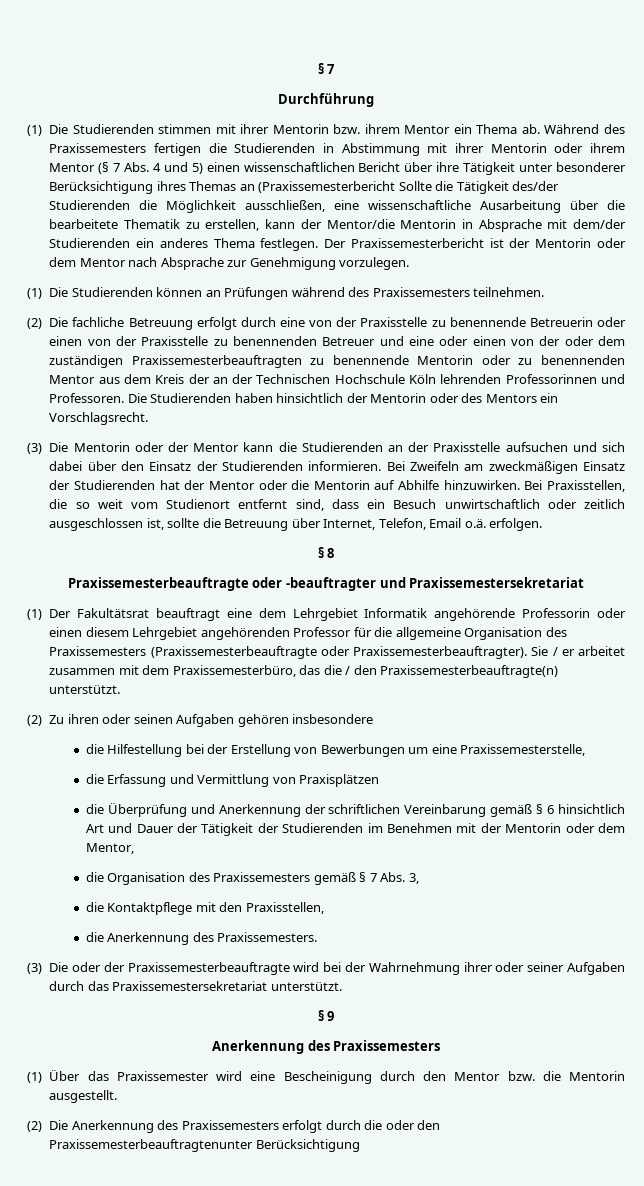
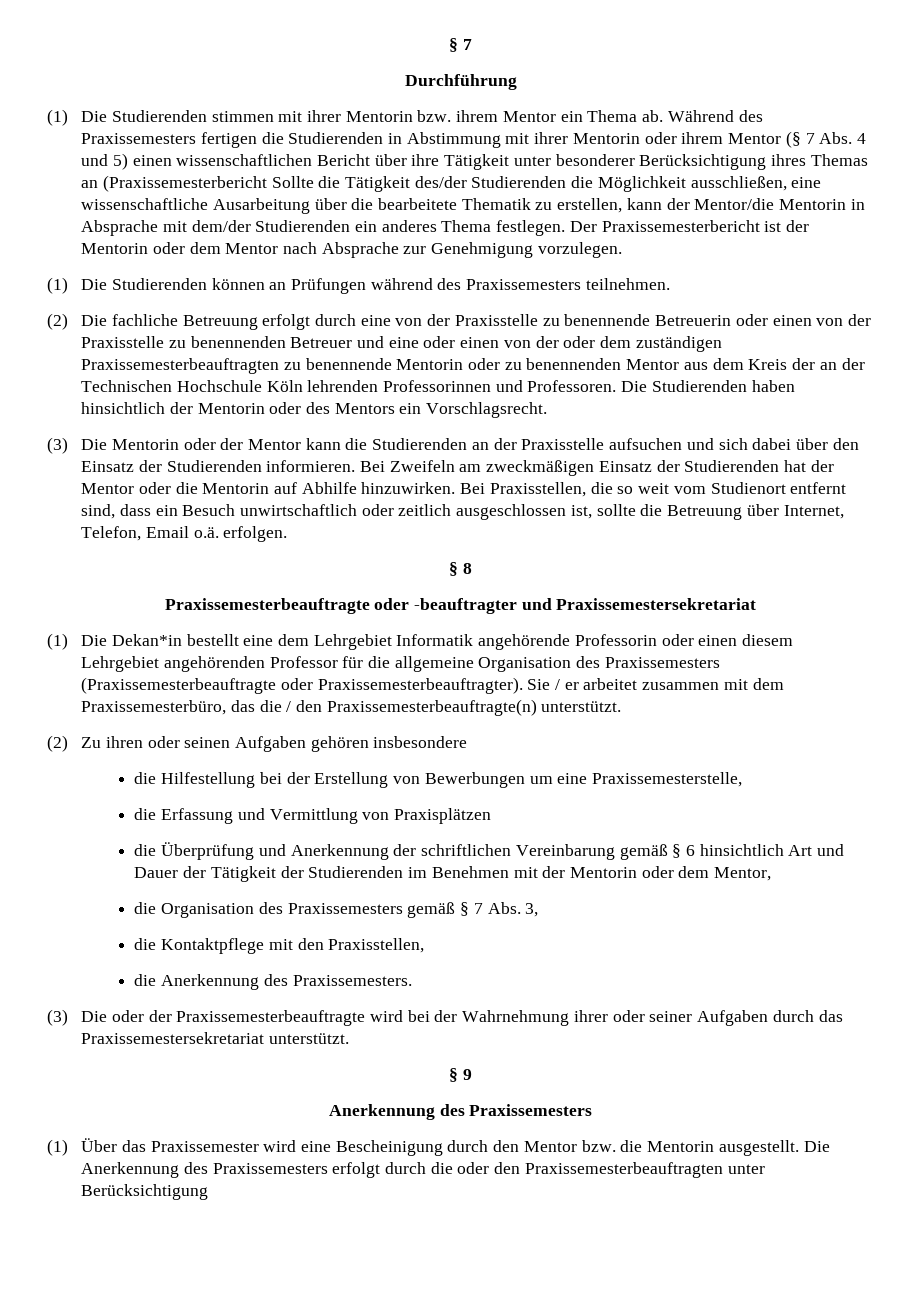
- (1) Der Fakultätsrat beauftragt eine dem Lehrgebiet Informatik angehörende Professorin oder einen diesem Lehrgebiet angehörenden Professor für die allgemeine Organisation des Praxissemesters (Praxissemesterbeauftragte oder Praxissemesterbeauftragter).
+ (1) Die Dekan*in bestellt eine dem Lehrgebiet Informatik angehörende Professorin oder einen diesem Lehrgebiet angehörenden Professor für die allgemeine Organisation des Praxissemesters (Praxissemesterbeauftragte oder Praxissemesterbeauftragter).
- (1) Über das Praxissemester wird eine Bescheinigung durch den Mentor bzw. die Mentorin ausgestellt.
- (2) Die Anerkennung des Praxissemesters erfolgt durch die oder den Praxissemesterbeauftragtenunter Berücksichtigung
+ (1) Über das Praxissemester wird eine Bescheinigung durch den Mentor bzw. die Mentorin ausgestellt. Die Anerkennung des Praxissemesters erfolgt durch die oder den Praxissemesterbeauftragten unter Berücksichtigung

